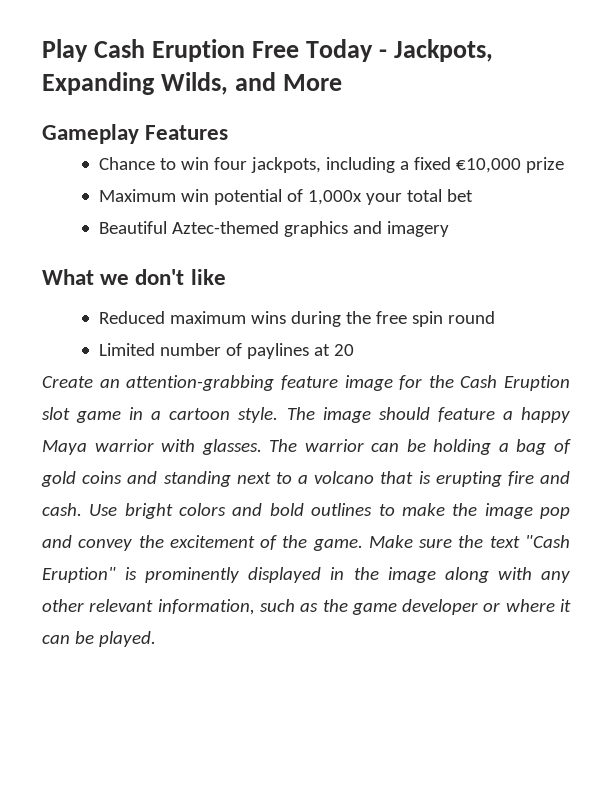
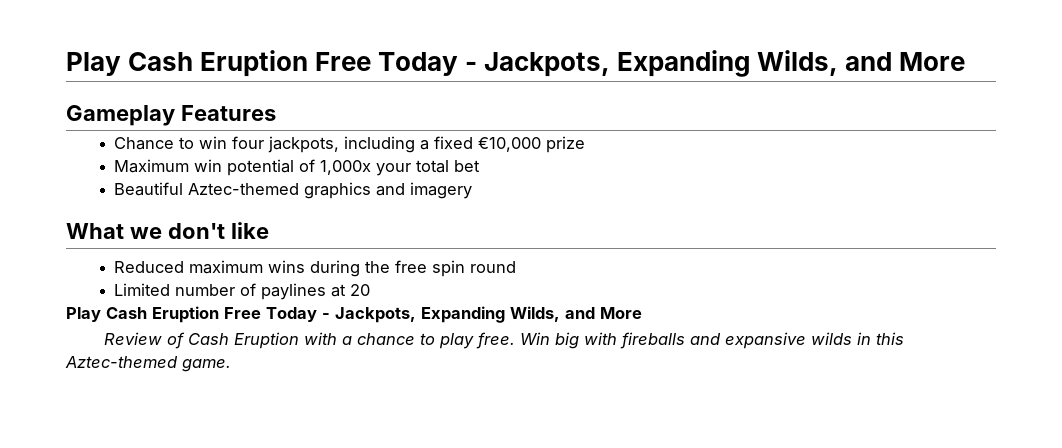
  Limited number of paylines at 20
- Create an attention-grabbing feature image for the Cash Eruption slot game in a cartoon style. The image should feature a happy Maya warrior with glasses. The warrior can be holding a bag of gold coins and standing next to a volcano that is erupting fire and cash. Use bright colors and bold outlines to make the image pop and convey the excitement of the game. Make sure the text "Cash Eruption" is prominently displayed in the image along with any other relevant information, such as the game developer or where it can be played.
+ Play Cash Eruption Free Today - Jackpots, Expanding Wilds, and More
+ Review of Cash Eruption with a chance to play free. Win big with fireballs and expansive wilds in this Aztec-themed game.

